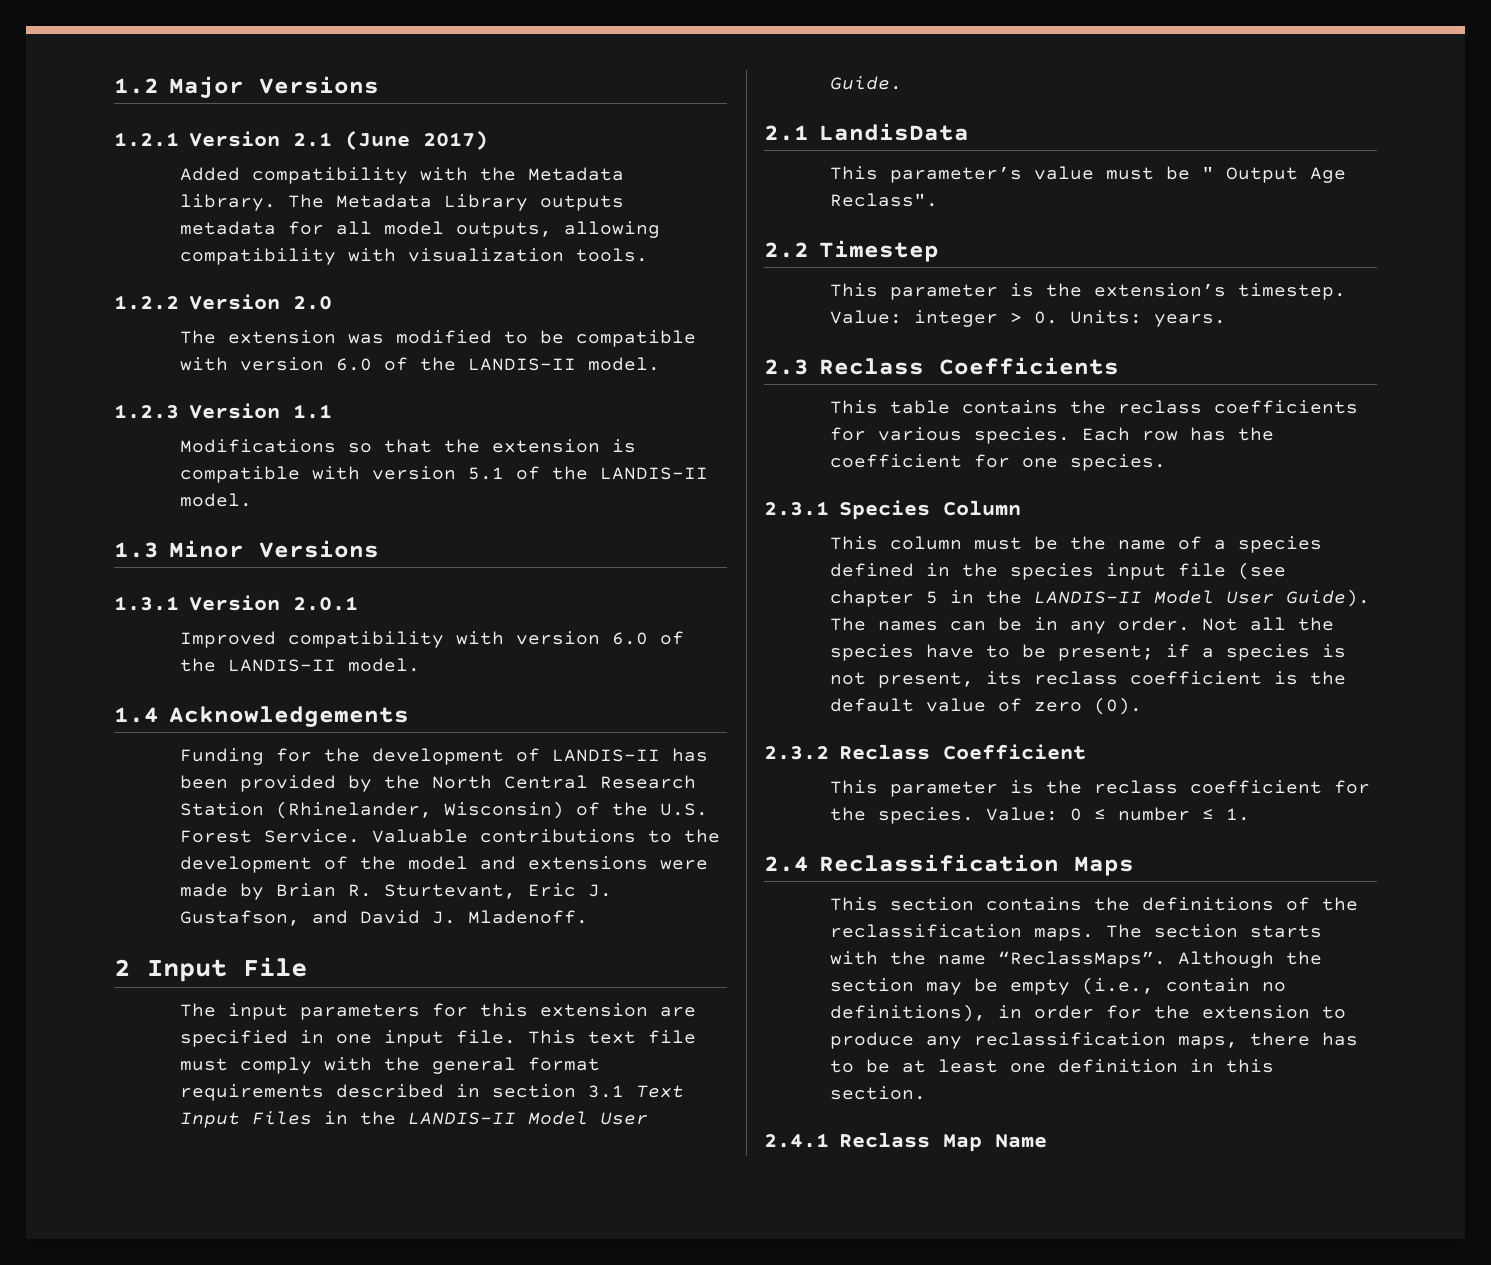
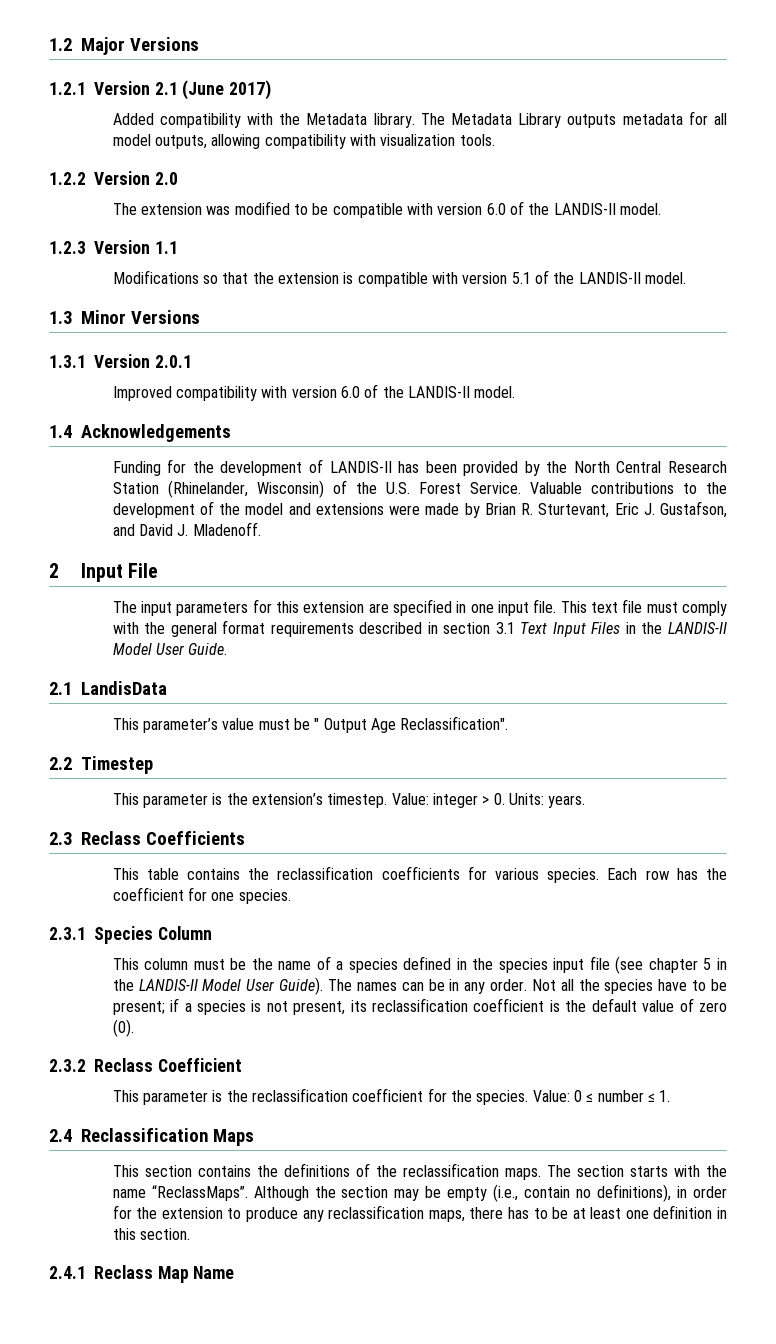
- This parameter’s value must be " Output Age Reclass".
+ This parameter’s value must be " Output Age Reclassification".
- This table contains the reclass coefficients for various species.
+ This table contains the reclassification coefficients for various species.
- Not all the species have to be present; if a species is not present, its reclass coefficient is the default value of zero (0).
+ Not all the species have to be present; if a species is not present, its reclassification coefficient is the default value of zero (0).
- This parameter is the reclass coefficient for the species.
+ This parameter is the reclassification coefficient for the species.

